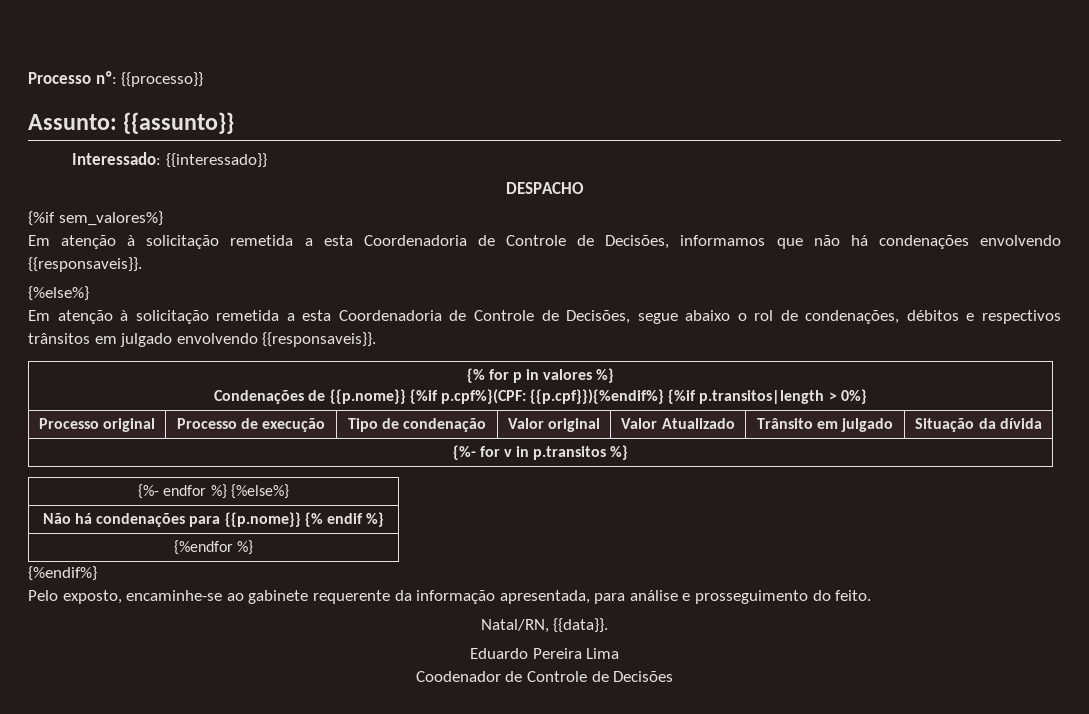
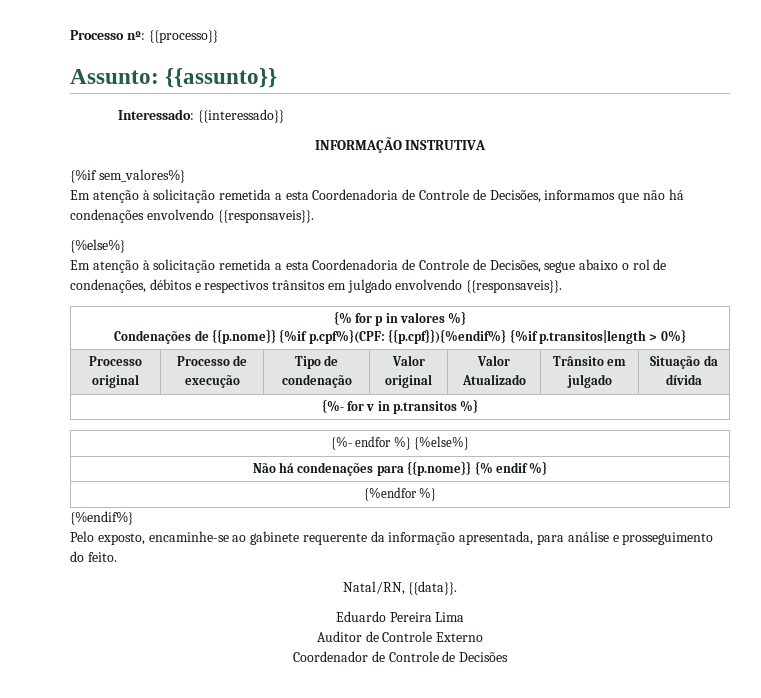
- DESPACHO
+ INFORMAÇÃO INSTRUTIVA
- Coodenador de Controle de Decisões
+ Auditor de Controle Externo
+ Coordenador de Controle de Decisões

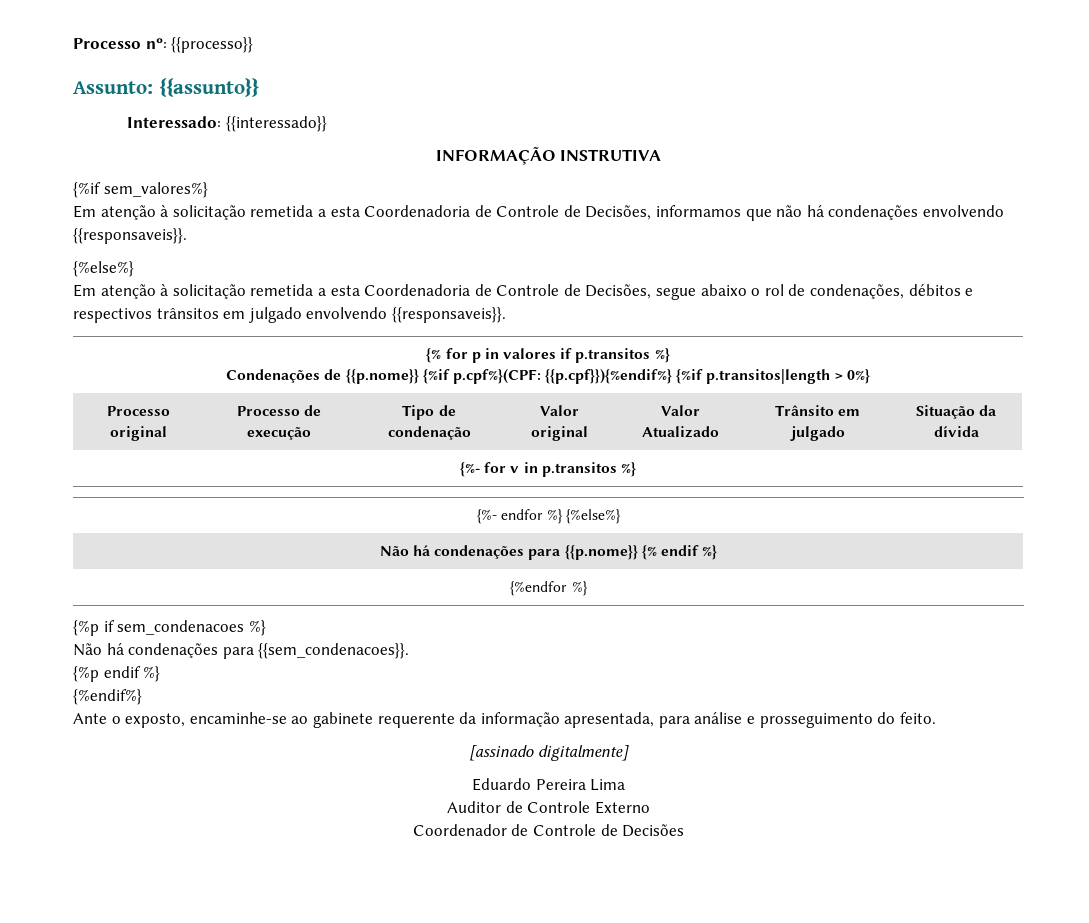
- {% for p in valores %}
+ {% for p in valores if p.transitos %}
+ {%p if sem_condenacoes %}
+ Não há condenações para {{sem_condenacoes}}.
+ {%p endif %}
- Pelo exposto, encaminhe-se ao gabinete requerente da informação apresentada, para análise e prosseguimento do feito.
+ Ante o exposto, encaminhe-se ao gabinete requerente da informação apresentada, para análise e prosseguimento do feito.
- Natal/RN, {{data}}.
+ [assinado digitalmente]

